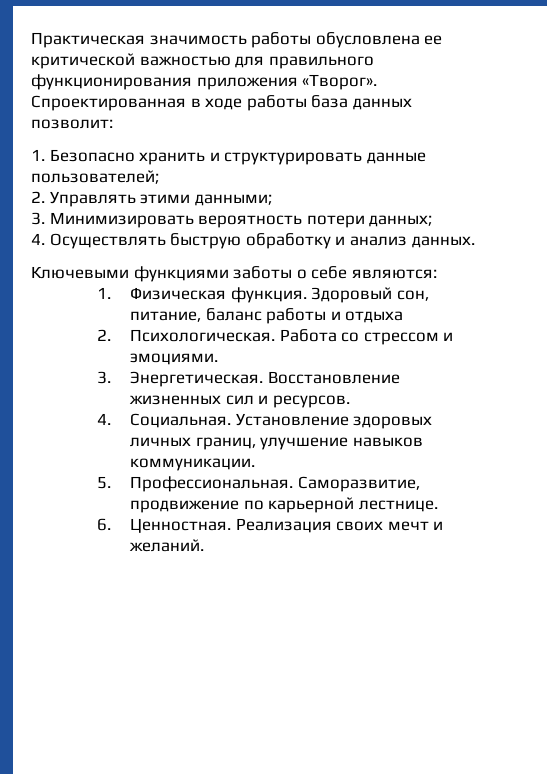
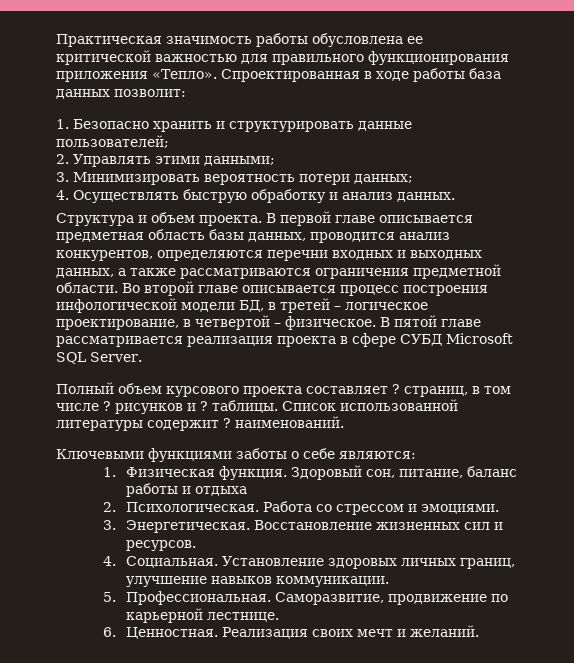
- Практическая значимость работы обусловлена ее критической важностью для правильного функционирования приложения «Творог».
+ Практическая значимость работы обусловлена ее критической важностью для правильного функционирования приложения «Тепло».
+ Структура и объем проекта. В первой главе описывается предметная область базы данных, проводится анализ конкурентов, определяются перечни входных и выходных данных, а также рассматриваются ограничения предметной области. Во второй главе описывается процесс построения инфологической модели БД, в третей – логическое проектирование, в четвертой – физическое. В пятой главе рассматривается реализация проекта в сфере СУБД Microsoft SQL Server.
+ Полный объем курсового проекта составляет ? страниц, в том числе ? рисунков и ? таблицы. Список использованной литературы содержит ? наименований.

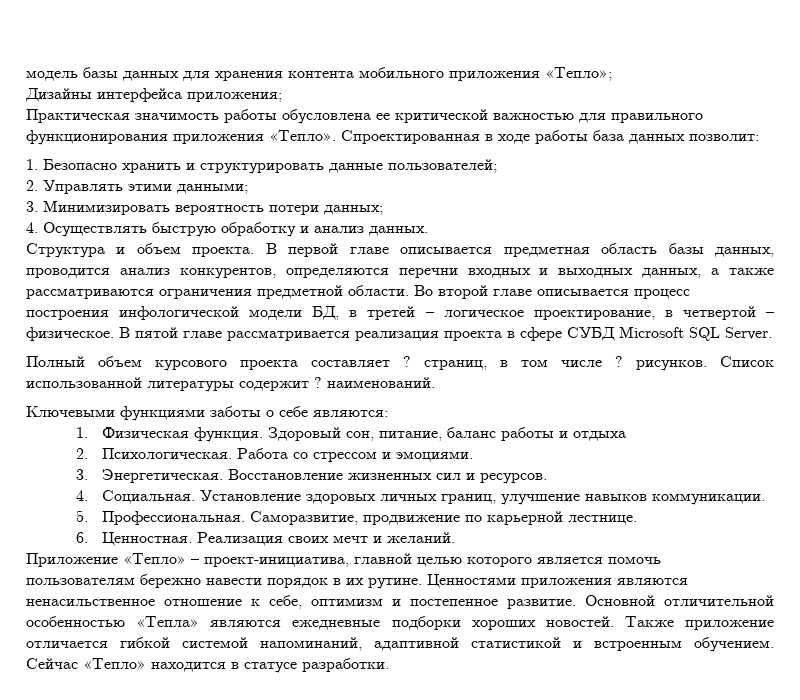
+ модель базы данных для хранения контента мобильного приложения «Тепло»;
+ Дизайны интерфейса приложения;
- Полный объем курсового проекта составляет ? страниц, в том числе ? рисунков и ? таблицы.
+ Полный объем курсового проекта составляет ? страниц, в том числе ? рисунков.
+ Приложение «Тепло» – проект-инициатива, главной целью которого является помочь пользователям бережно навести порядок в их рутине. Ценностями приложения являются ненасильственное отношение к себе, оптимизм и постепенное развитие. Основной отличительной особенностью «Тепла» являются ежедневные подборки хороших новостей. Также приложение отличается гибкой системой напоминаний, адаптивной статистикой и встроенным обучением. Сейчас «Тепло» находится в статусе разработки.

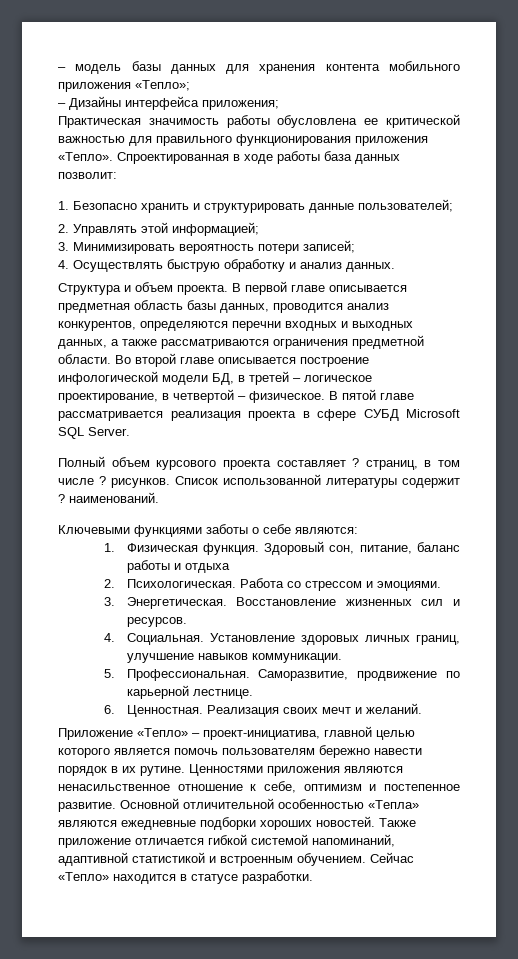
- модель базы данных для хранения контента мобильного приложения «Тепло»;
+ ‒ модель базы данных для хранения контента мобильного приложения «Тепло»;
- Дизайны интерфейса приложения;
+ ‒ Дизайны интерфейса приложения;
- 2. Управлять этими данными;
+ 2. Управлять этой информацией;
- 3. Минимизировать вероятность потери данных;
+ 3. Минимизировать вероятность потери записей;
- Во второй главе описывается процесс построения инфологической модели БД, в третей – логическое проектирование, в четвертой – физическое.
+ Во второй главе описывается построение инфологической модели БД, в третей – логическое проектирование, в четвертой – физическое.

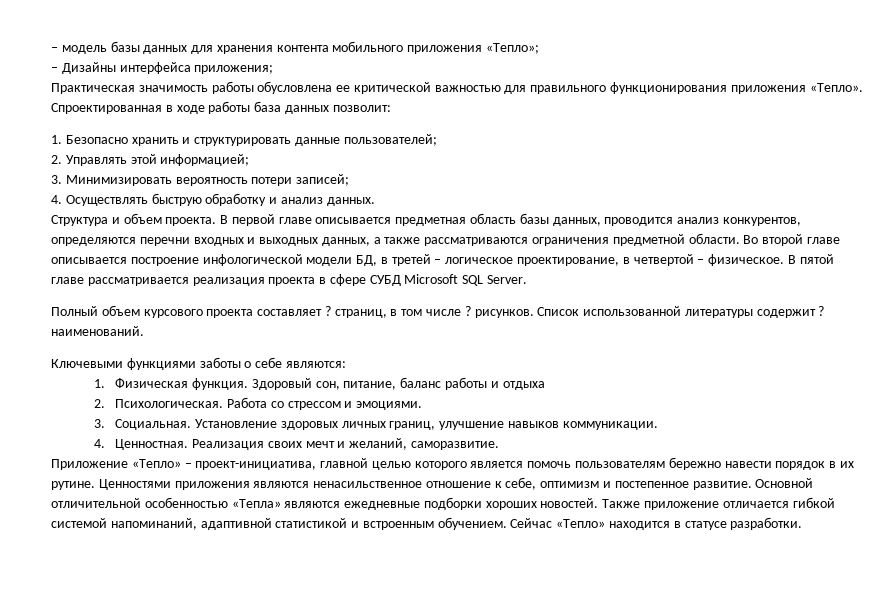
- 3. Энергетическая. Восстановление жизненных сил и ресурсов.
- 4. Социальная.
+ 3. Социальная.
- 5. Профессиональная. Саморазвитие, продвижение по карьерной лестнице.
- 6. Ценностная.
+ 4. Ценностная.
- Реализация своих мечт и желаний.
+ Реализация своих мечт и желаний, саморазвитие.

